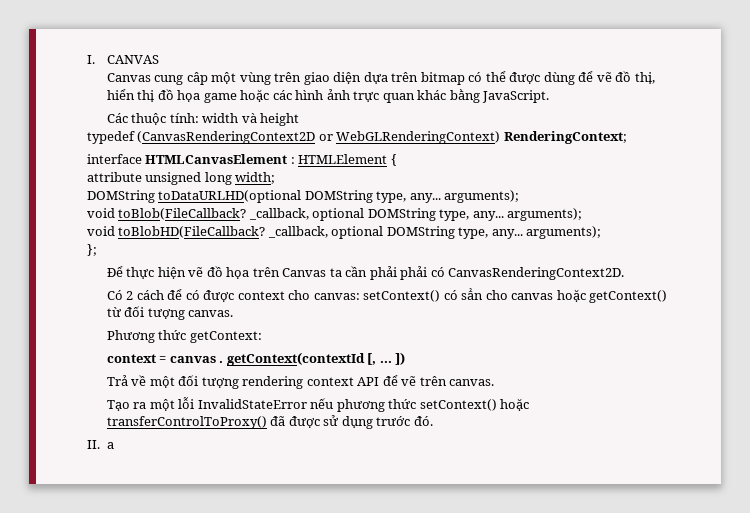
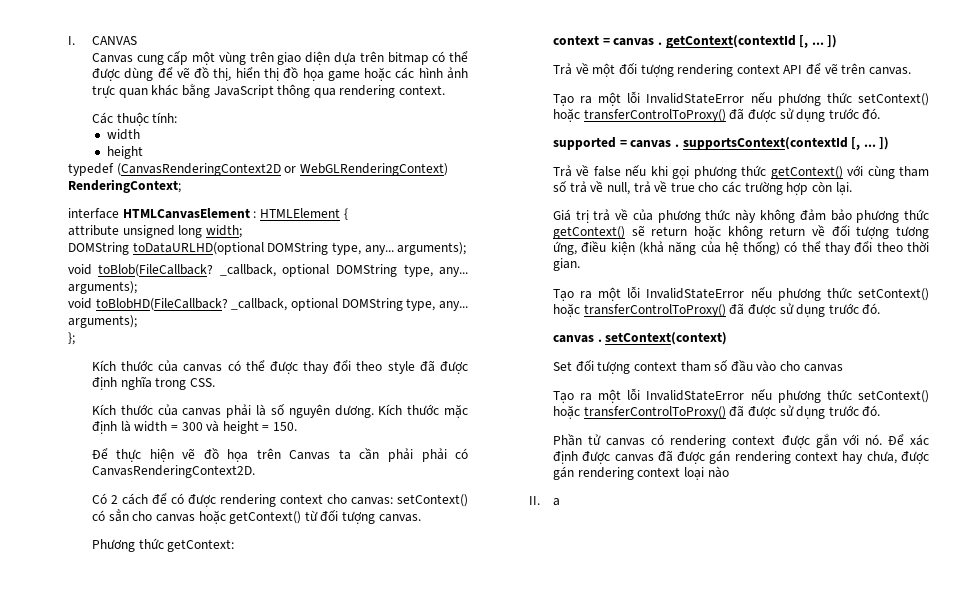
- Canvas cung câp một vùng trên giao diện dựa trên bitmap có thể được dùng để vẽ đồ thị, hiển thị đồ họa game hoặc các hình ảnh trực quan khác bằng JavaScript.
+ Canvas cung cấp một vùng trên giao diện dựa trên bitmap có thể được dùng để vẽ đồ thị, hiển thị đồ họa game hoặc các hình ảnh trực quan khác bằng JavaScript thông qua rendering context.
- Các thuộc tính: width và height
+ Các thuộc tính:
+ width
+ height
+ Kích thước của canvas có thể được thay đổi theo style đã được định nghĩa trong CSS.
+ Kích thước của canvas phải là số nguyên dương. Kích thước mặc định là width = 300 và height = 150.
- Có 2 cách để có được context cho canvas: setContext() có sẳn cho canvas hoặc getContext() từ đối tượng canvas.
+ Có 2 cách để có được rendering context cho canvas: setContext() có sẳn cho canvas hoặc getContext() từ đối tượng canvas.
+ supported = canvas . supportsContext(contextId [, ... ])
+ Trả về false nếu khi gọi phương thức getContext() với cùng tham số trả về null, trả về true cho các trường hợp còn lại.
+ Giá trị trả về của phương thức này không đảm bảo phương thức getContext() sẽ return hoặc không return về đối tượng tương ứng, điều kiện (khả năng của hệ thống) có thể thay đổi theo thời gian.
+ Tạo ra một lỗi InvalidStateError nếu phương thức setContext() hoặc transferControlToProxy() đã được sử dụng trước đó.
+ canvas . setContext(context)
+ Set đối tượng context tham số đầu vào cho canvas
+ Tạo ra một lỗi InvalidStateError nếu phương thức setContext() hoặc transferControlToProxy() đã được sử dụng trước đó.
+ Phần tử canvas có rendering context được gắn với nó. Để xác định được canvas đã được gán rendering context hay chưa, được gán rendering context loại nào

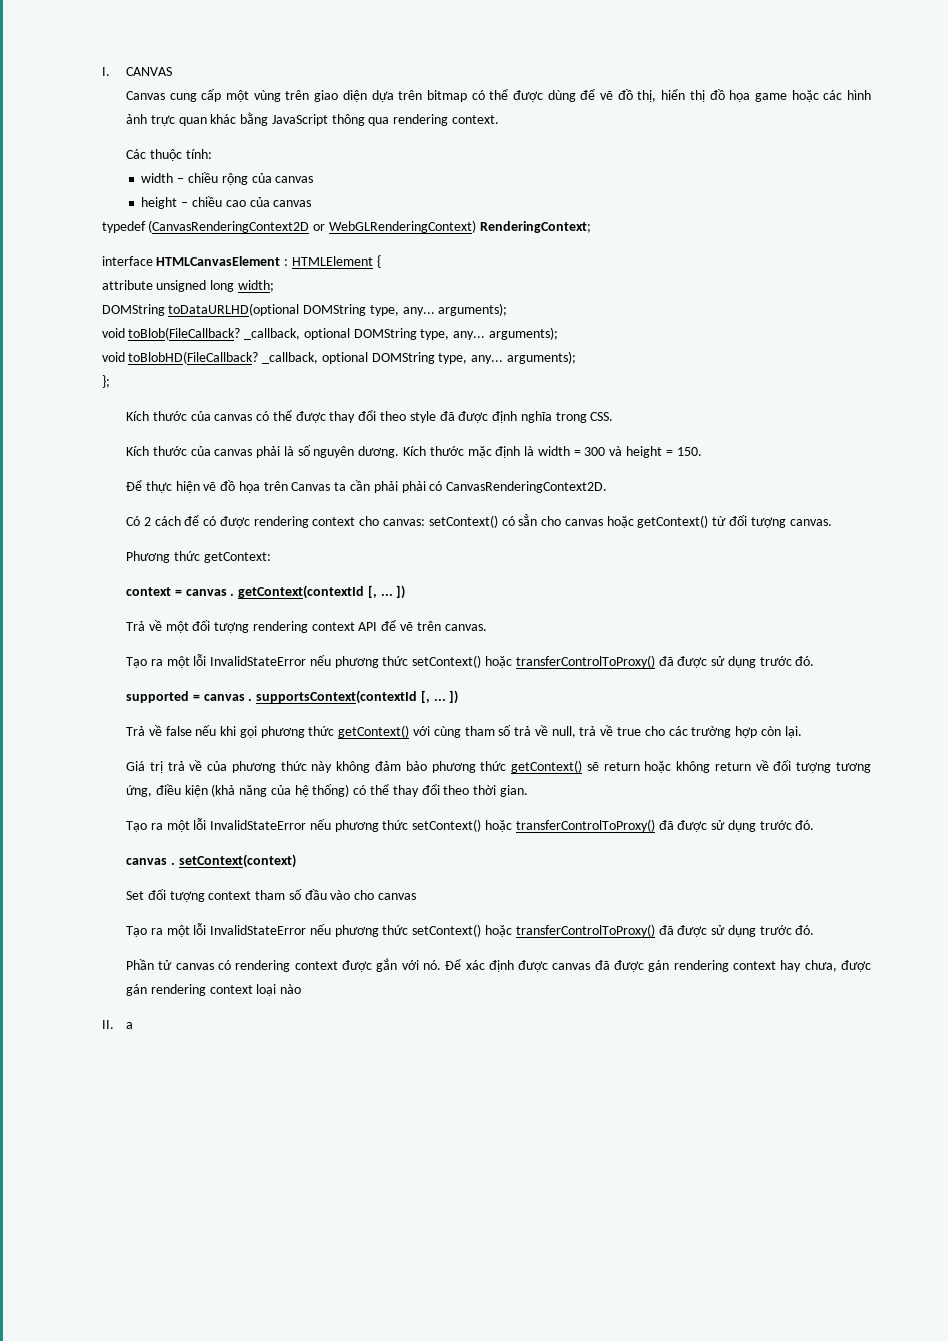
  Các thuộc tính:
- width
- height
+ width – chiều rộng của canvas
+ height – chiều cao của canvas

